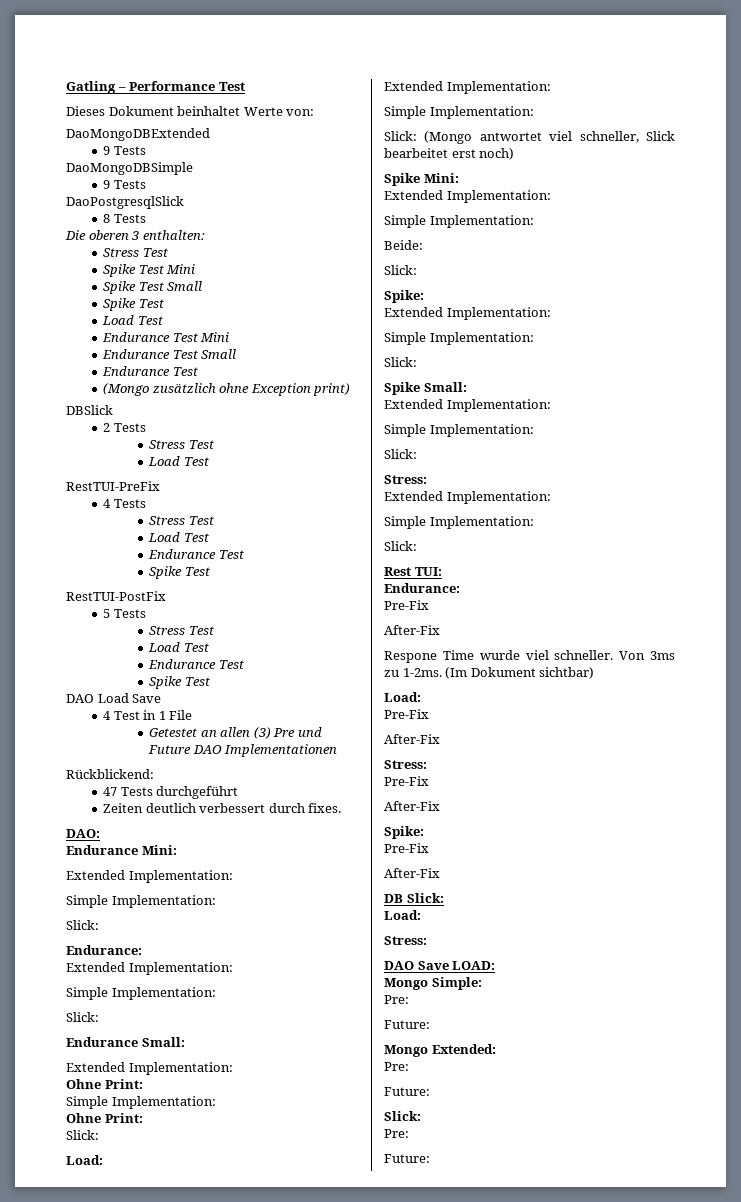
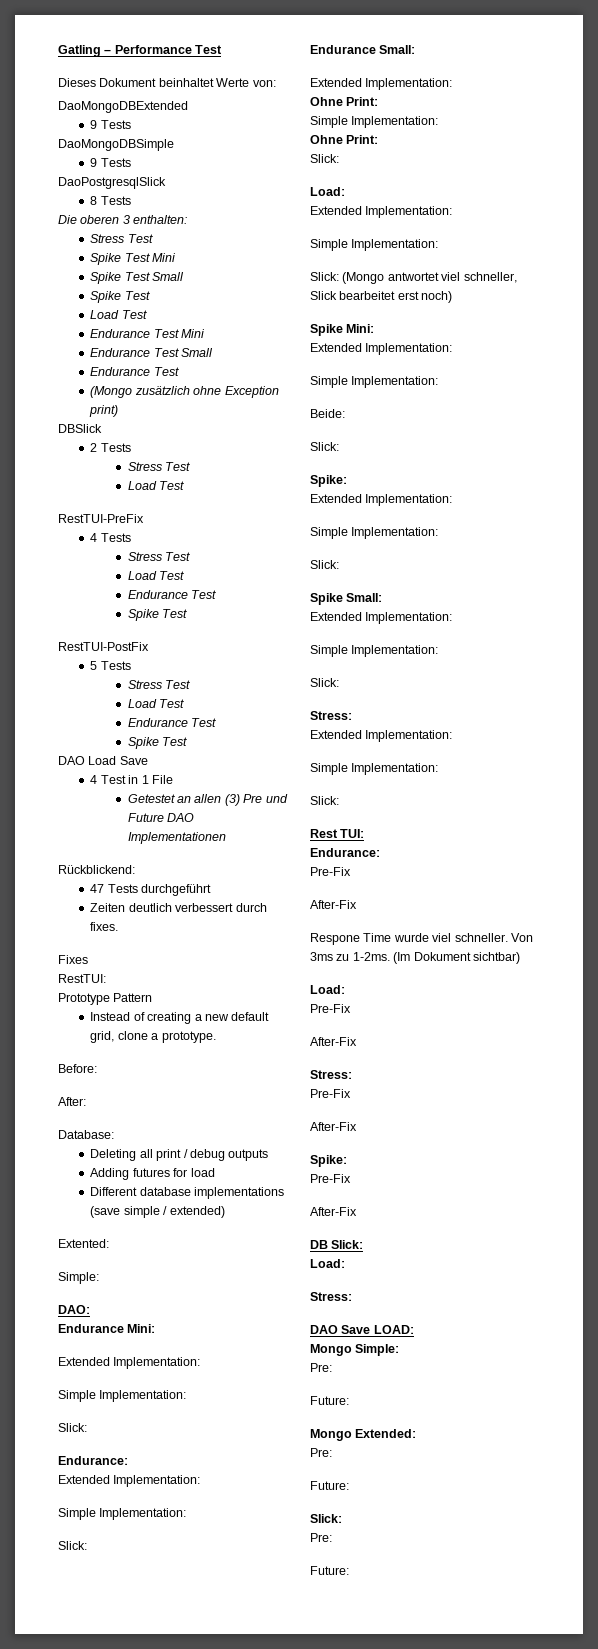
+ Fixes
+ RestTUI:
+ Prototype Pattern
+ Instead of creating a new default grid, clone a prototype.
+ Before:
+ After:
+ Database:
+ Deleting all print / debug outputs
+ Adding futures for load
+ Different database implementations (save simple / extended)
+ Extented:
+ Simple:

